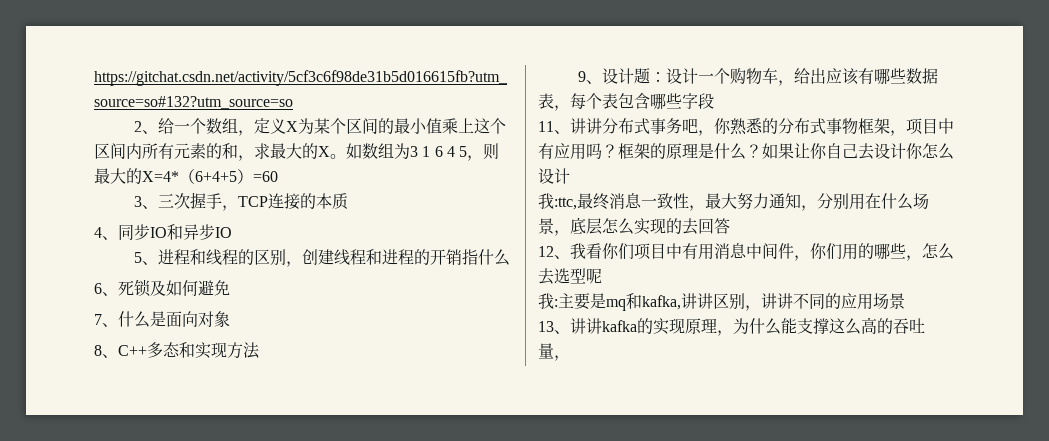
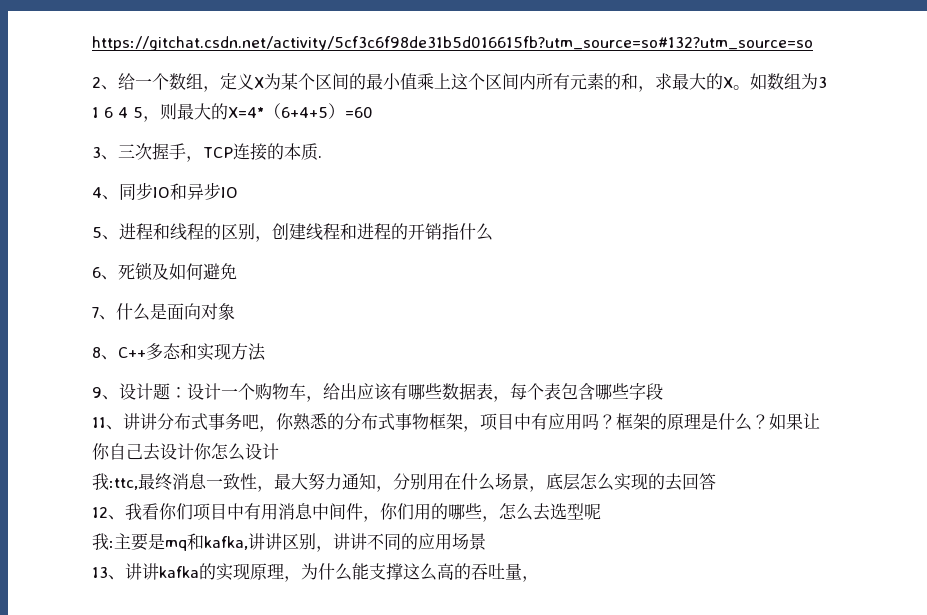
- 3、三次握手，TCP连接的本质
+ 3、三次握手，TCP连接的本质.

